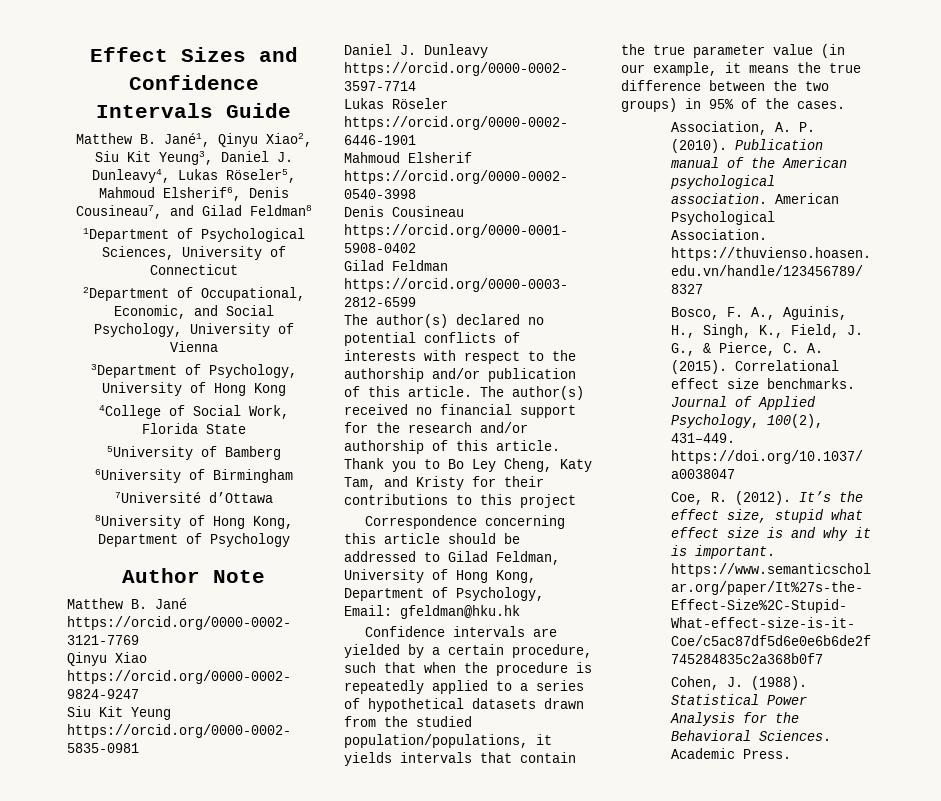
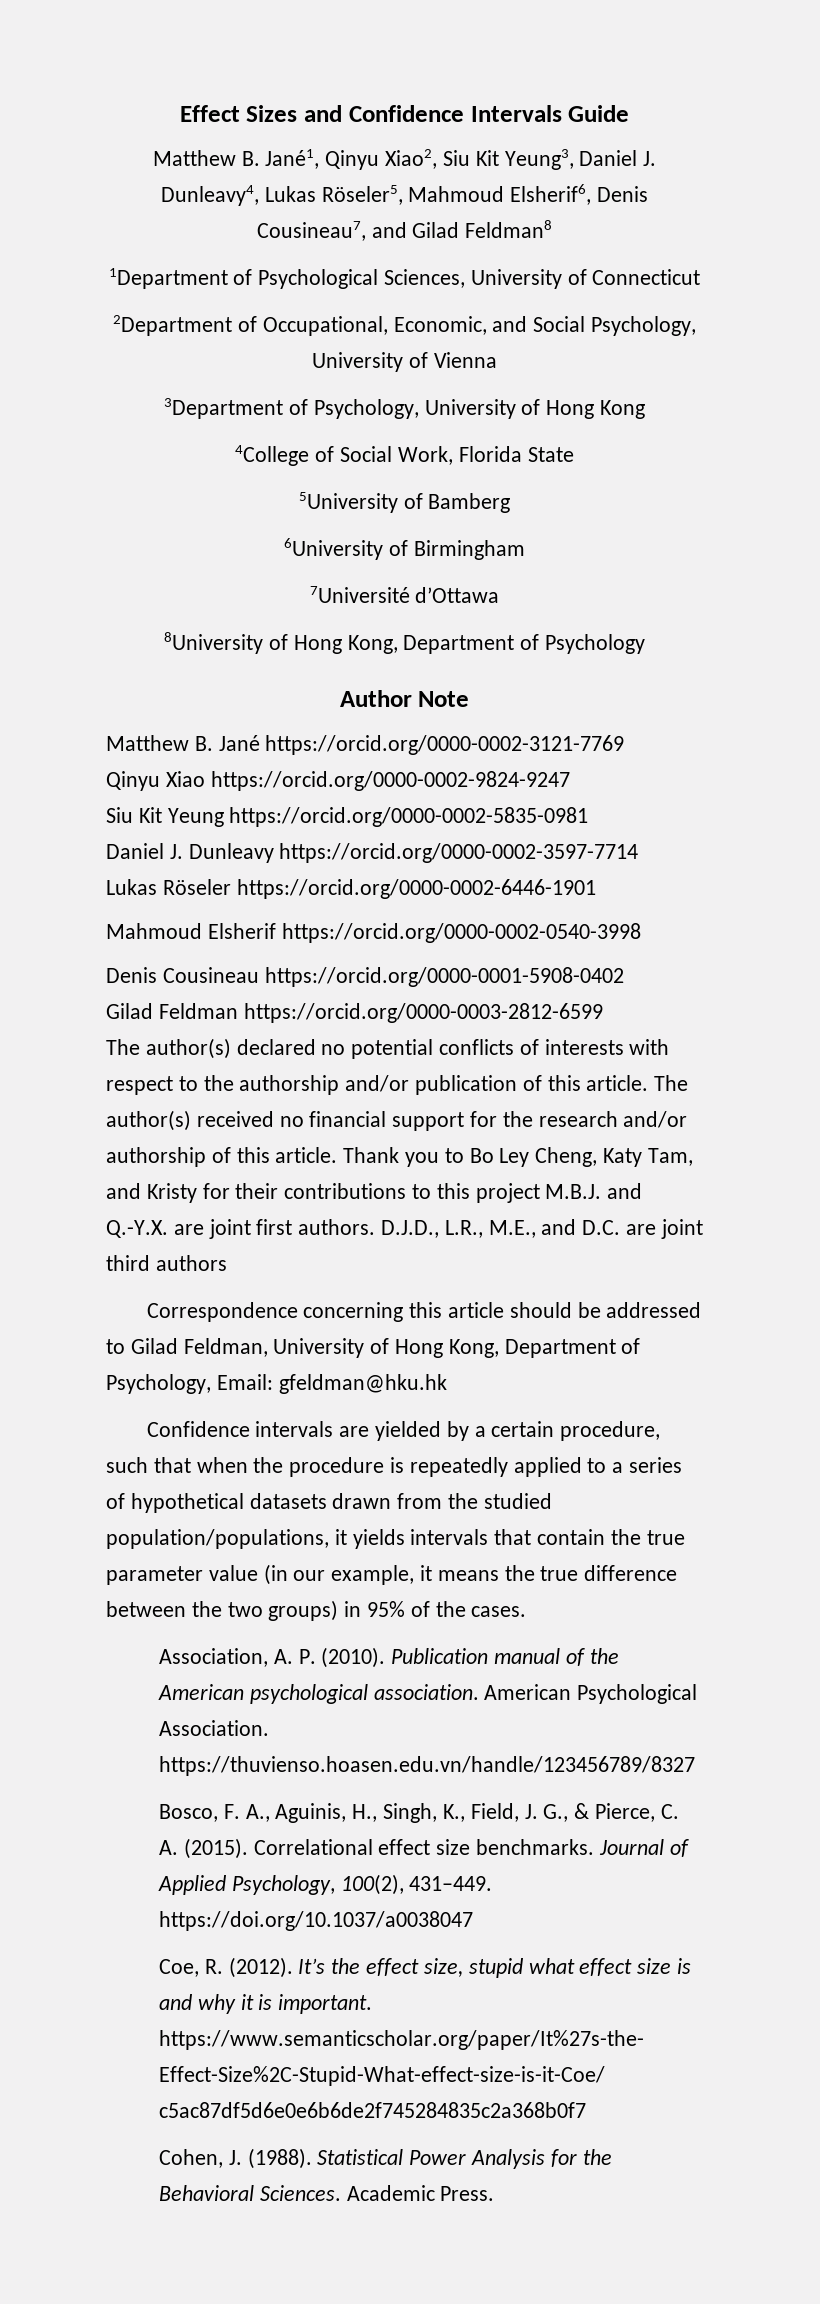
- Thank you to Bo Ley Cheng, Katy Tam, and Kristy for their contributions to this project
+ Thank you to Bo Ley Cheng, Katy Tam, and Kristy for their contributions to this project M.B.J. and Q.-Y.X. are joint first authors. D.J.D., L.R., M.E., and D.C. are joint third authors

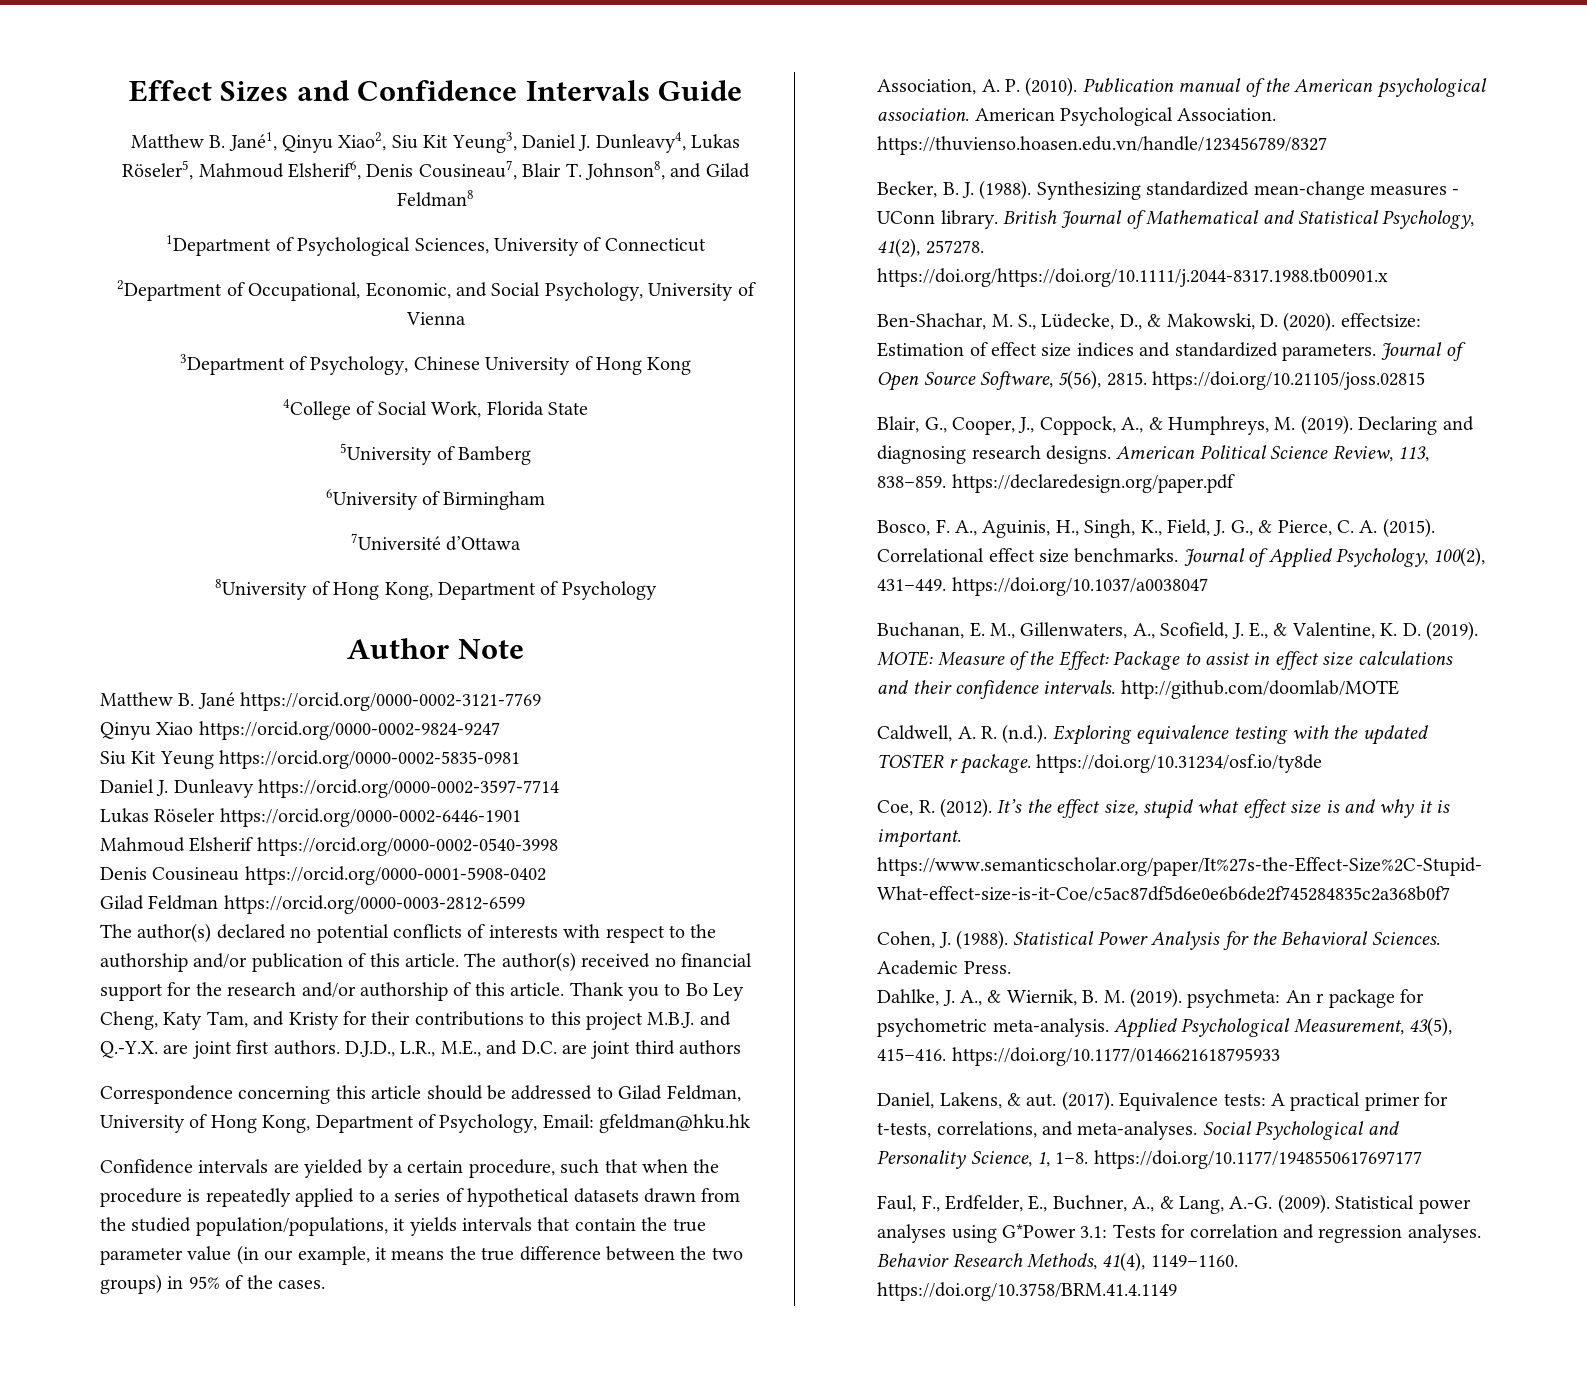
- Matthew B. Jané1, Qinyu Xiao2, Siu Kit Yeung3, Daniel J. Dunleavy4, Lukas Röseler5, Mahmoud Elsherif6, Denis Cousineau7, and Gilad Feldman8
+ Matthew B. Jané1, Qinyu Xiao2, Siu Kit Yeung3, Daniel J. Dunleavy4, Lukas Röseler5, Mahmoud Elsherif6, Denis Cousineau7, Blair T. Johnson8, and Gilad Feldman8
- 3Department of Psychology, University of Hong Kong
+ 3Department of Psychology, Chinese University of Hong Kong
+ Becker, B. J. (1988). Synthesizing standardized mean-change measures - UConn library. British Journal of Mathematical and Statistical Psychology, 41(2), 257278. https://doi.org/https://doi.org/10.1111/j.2044-8317.1988.tb00901.x
+ Ben-Shachar, M. S., Lüdecke, D., & Makowski, D. (2020). effectsize: Estimation of effect size indices and standardized parameters. Journal of Open Source Software, 5(56), 2815. https://doi.org/10.21105/joss.02815
+ Blair, G., Cooper, J., Coppock, A., & Humphreys, M. (2019). Declaring and diagnosing research designs. American Political Science Review, 113, 838–859. https://declaredesign.org/paper.pdf
+ Buchanan, E. M., Gillenwaters, A., Scofield, J. E., & Valentine, K. D. (2019). MOTE: Measure of the Effect: Package to assist in effect size calculations and their confidence intervals. http://github.com/doomlab/MOTE
+ Caldwell, A. R. (n.d.). Exploring equivalence testing with the updated TOSTER r package. https://doi.org/10.31234/osf.io/ty8de
+ Dahlke, J. A., & Wiernik, B. M. (2019). psychmeta: An r package for psychometric meta-analysis. Applied Psychological Measurement, 43(5), 415–416. https://doi.org/10.1177/0146621618795933
+ Daniel, Lakens, & aut. (2017). Equivalence tests: A practical primer for t-tests, correlations, and meta-analyses. Social Psychological and Personality Science, 1, 1–8. https://doi.org/10.1177/1948550617697177
+ Faul, F., Erdfelder, E., Buchner, A., & Lang, A.-G. (2009). Statistical power analyses using G*Power 3.1: Tests for correlation and regression analyses. Behavior Research Methods, 41(4), 1149–1160. https://doi.org/10.3758/BRM.41.4.1149

